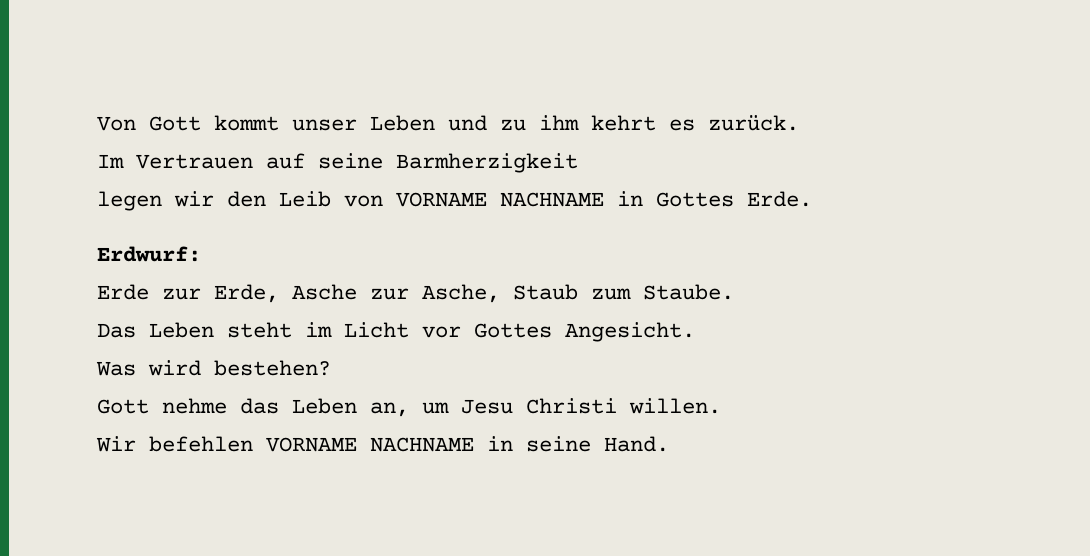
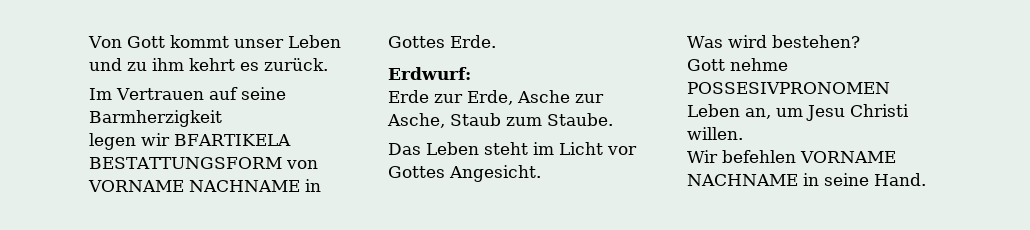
- legen wir den Leib von VORNAME NACHNAME in Gottes Erde.
+ legen wir BFARTIKELA BESTATTUNGSFORM von VORNAME NACHNAME in Gottes Erde.
- Gott nehme das Leben an, um Jesu Christi willen.
+ Gott nehme POSSESIVPRONOMEN Leben an, um Jesu Christi willen.

